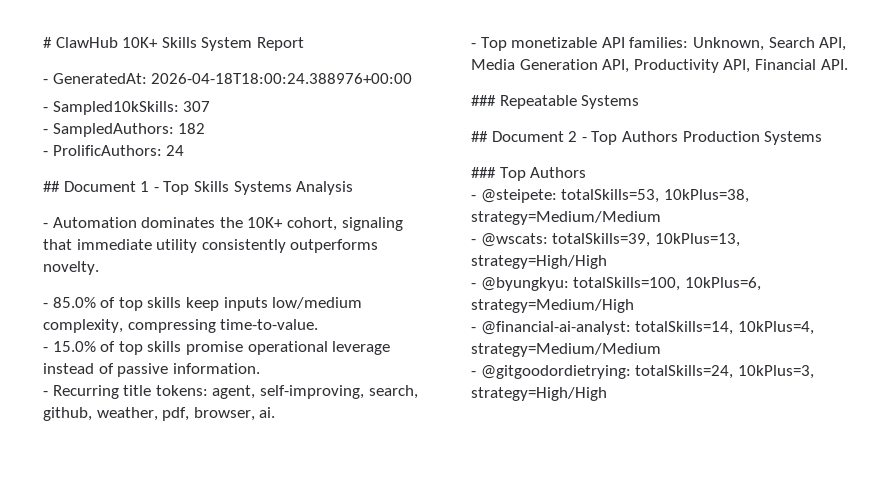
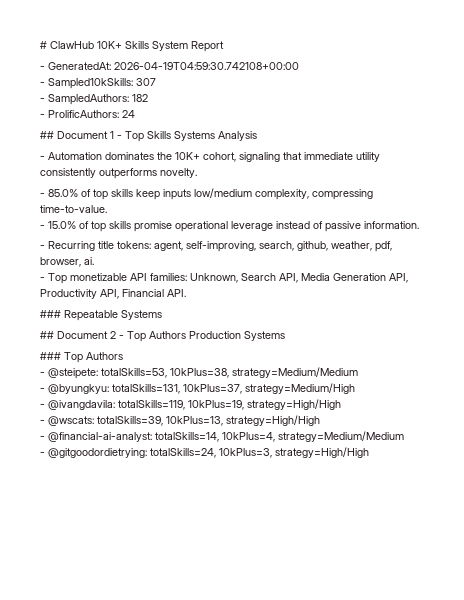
- - GeneratedAt: 2026-04-18T18:00:24.388976+00:00
+ - GeneratedAt: 2026-04-19T04:59:30.742108+00:00
+ - @byungkyu: totalSkills=131, 10kPlus=37, strategy=Medium/High
+ - @ivangdavila: totalSkills=119, 10kPlus=19, strategy=High/High
- - @byungkyu: totalSkills=100, 10kPlus=6, strategy=Medium/High

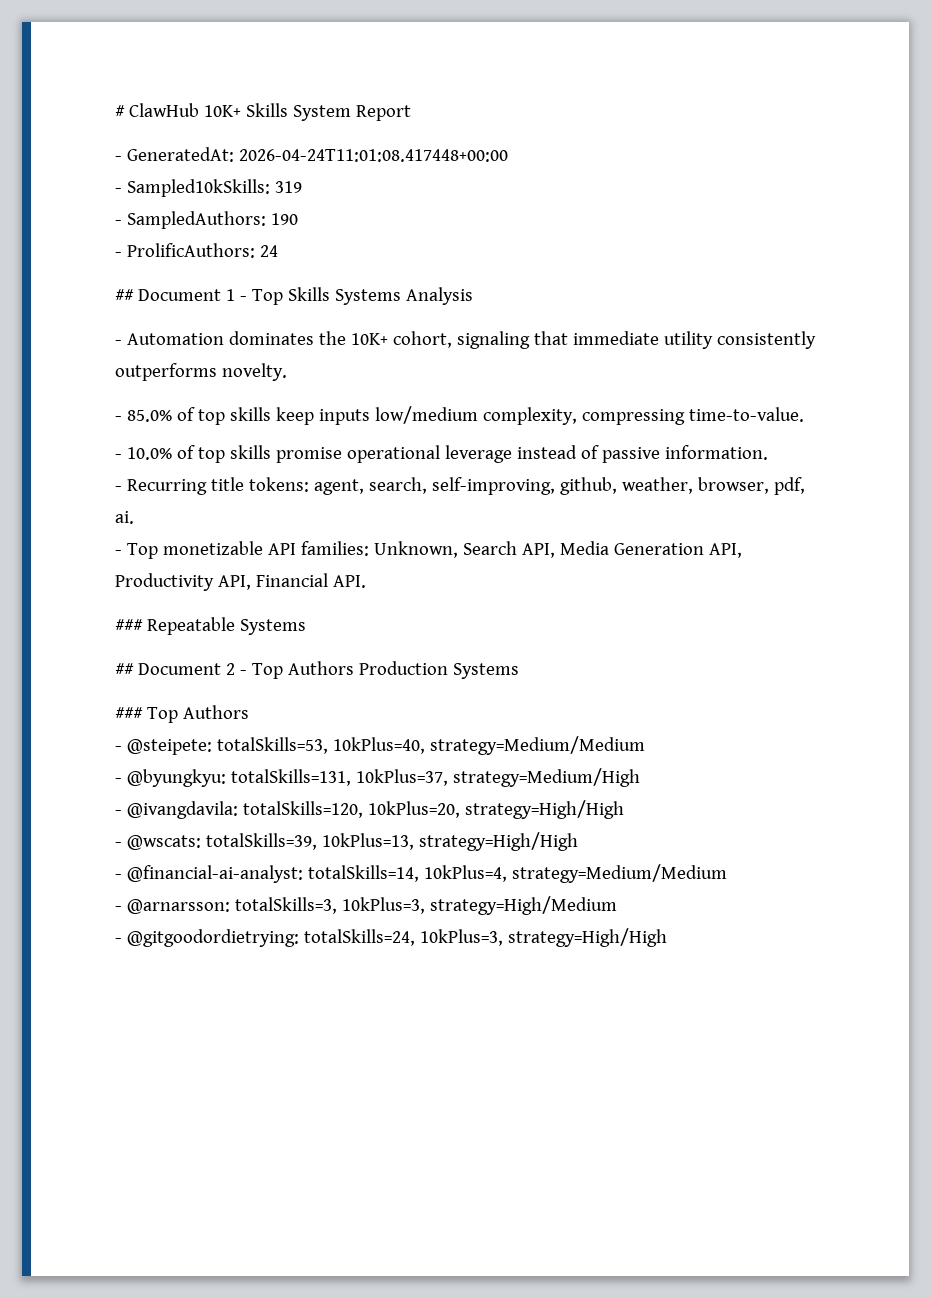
- - GeneratedAt: 2026-04-19T04:59:30.742108+00:00
+ - GeneratedAt: 2026-04-24T11:01:08.417448+00:00
- - Sampled10kSkills: 307
+ - Sampled10kSkills: 319
- - SampledAuthors: 182
+ - SampledAuthors: 190
- - 15.0% of top skills promise operational leverage instead of passive information.
+ - 10.0% of top skills promise operational leverage instead of passive information.
- - Recurring title tokens: agent, self-improving, search, github, weather, pdf, browser, ai.
+ - Recurring title tokens: agent, search, self-improving, github, weather, browser, pdf, ai.
- - @steipete: totalSkills=53, 10kPlus=38, strategy=Medium/Medium
+ - @steipete: totalSkills=53, 10kPlus=40, strategy=Medium/Medium
- - @ivangdavila: totalSkills=119, 10kPlus=19, strategy=High/High
+ - @ivangdavila: totalSkills=120, 10kPlus=20, strategy=High/High
+ - @arnarsson: totalSkills=3, 10kPlus=3, strategy=High/Medium

